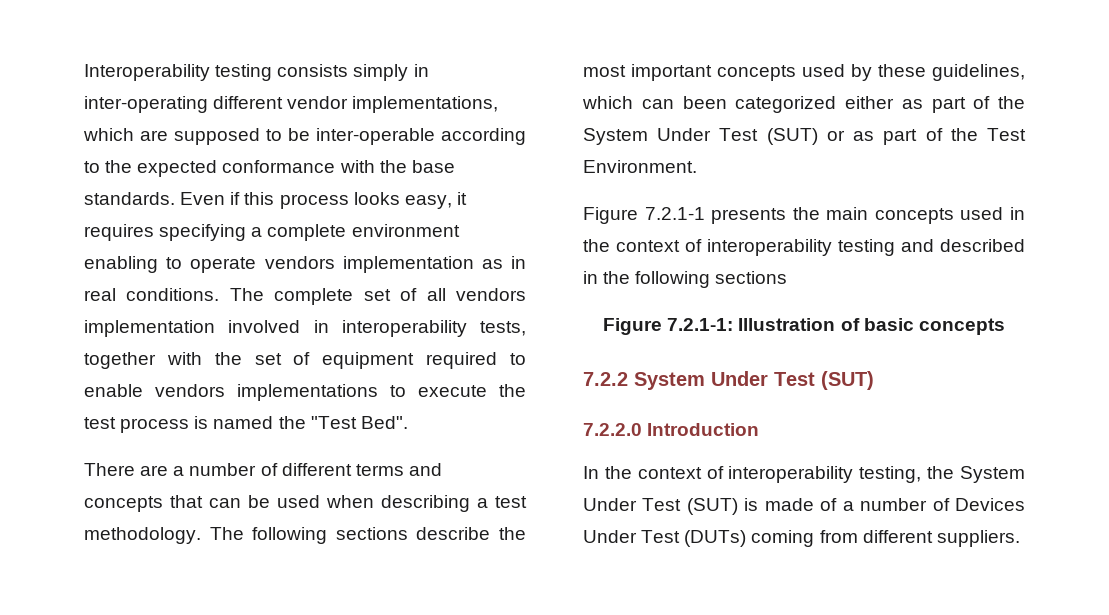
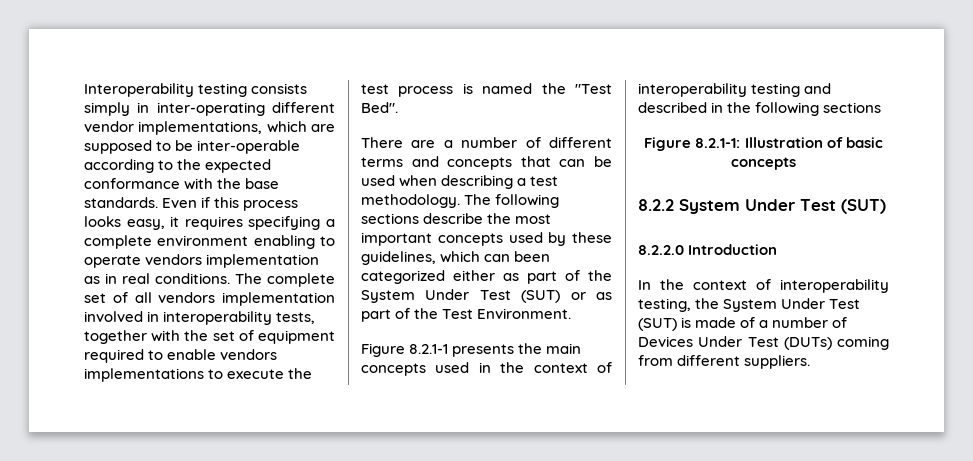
- Figure 7.2.1-1 presents the main concepts used in the context of interoperability testing and described in the following sections
+ Figure 8.2.1-1 presents the main concepts used in the context of interoperability testing and described in the following sections
- Figure 7.2.1-1: Illustration of basic concepts
+ Figure 8.2.1-1: Illustration of basic concepts
- 7.2.2 System Under Test (SUT)
+ 8.2.2 System Under Test (SUT)
- 7.2.2.0 Introduction
+ 8.2.2.0 Introduction

